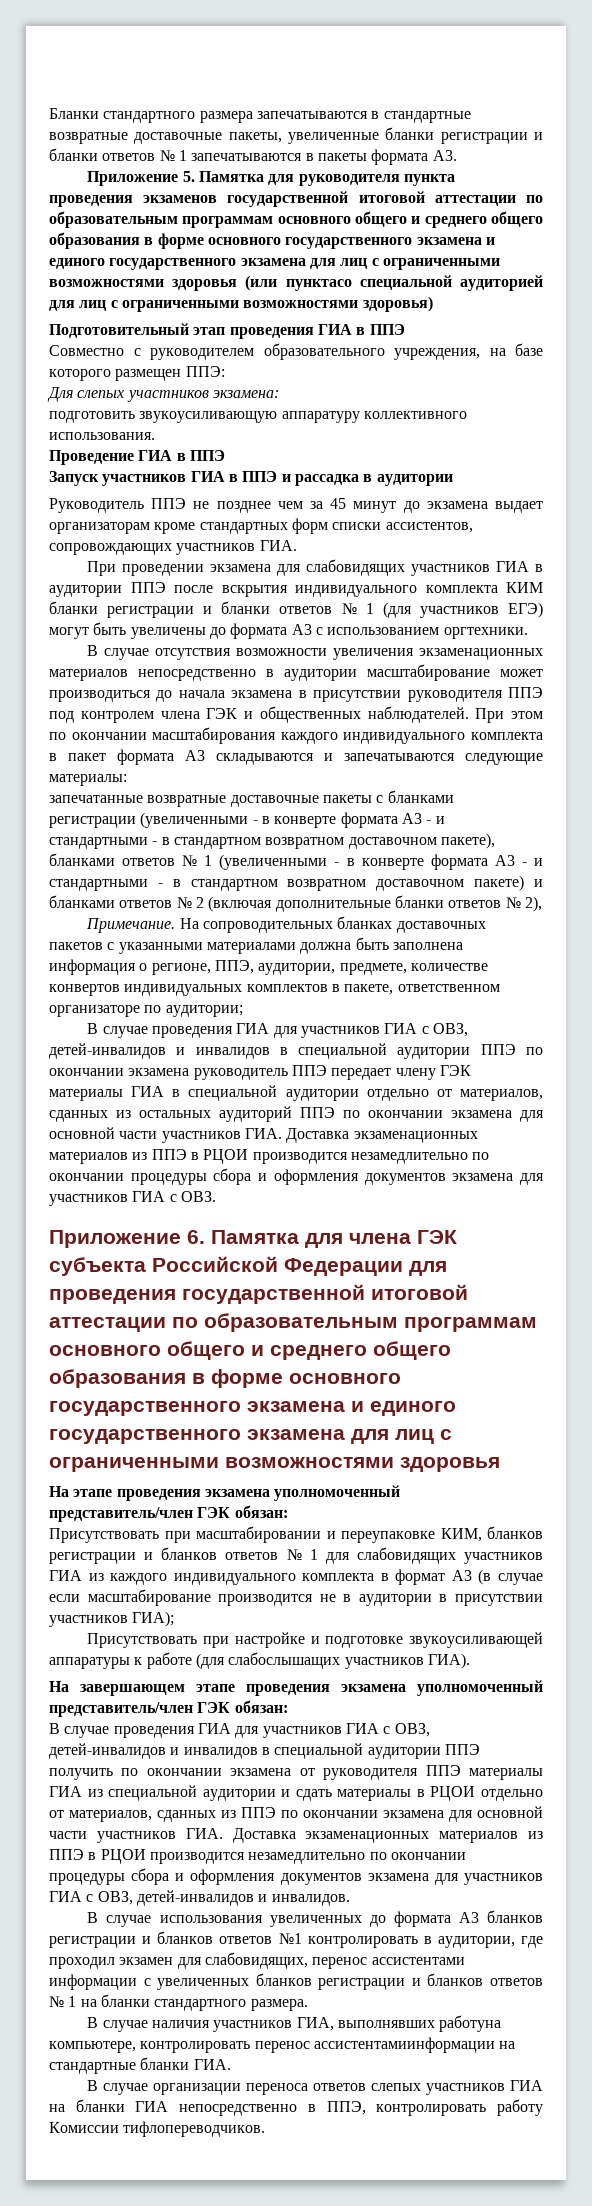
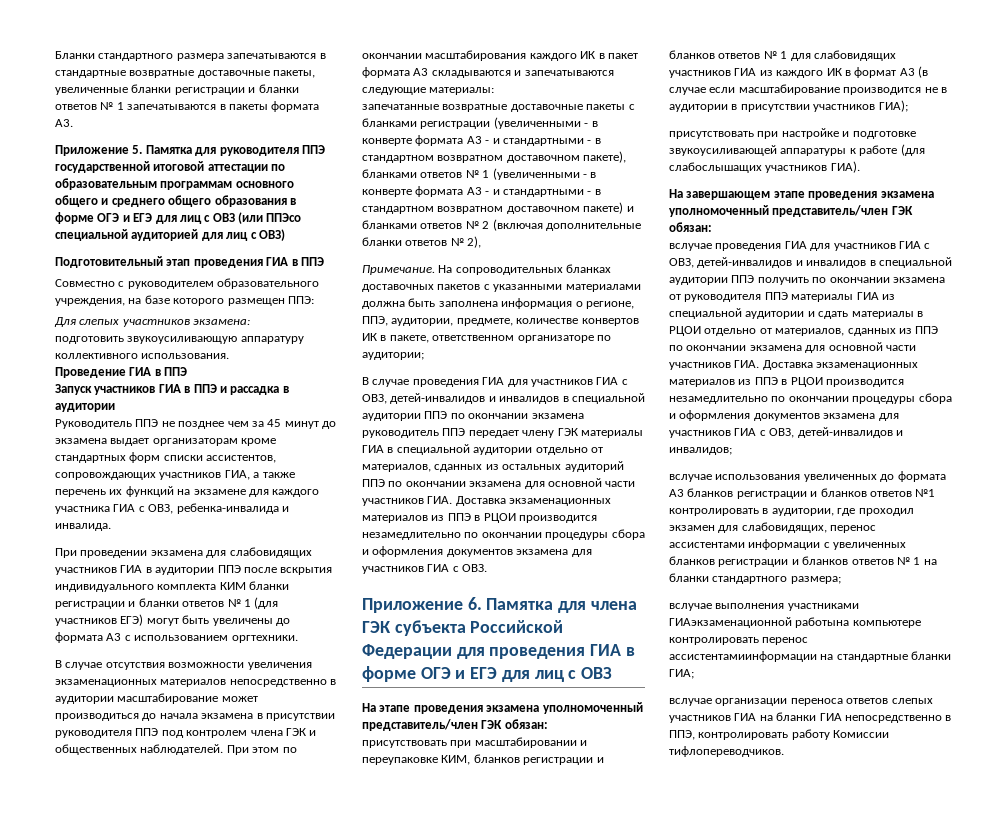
- Приложение 5. Памятка для руководителя пункта проведения экзаменов государственной итоговой аттестации по образовательным программам основного общего и среднего общего образования в форме основного государственного экзамена и единого государственного экзамена для лиц с ограниченными возможностями здоровья (или пунктасо специальной аудиторией для лиц с ограниченными возможностями здоровья)
+ Приложение 5. Памятка для руководителя ППЭ государственной итоговой аттестации по образовательным программам основного общего и среднего общего образования в форме ОГЭ и ЕГЭ для лиц с ОВЗ (или ППЭсо специальной аудиторией для лиц с ОВЗ)
- Руководитель ППЭ не позднее чем за 45 минут до экзамена выдает организаторам кроме стандартных форм списки ассистентов, сопровождающих участников ГИА.
+ Руководитель ППЭ не позднее чем за 45 минут до экзамена выдает организаторам кроме стандартных форм списки ассистентов, сопровождающих участников ГИА, а также перечень их функций на экзамене для каждого участника ГИА с ОВЗ, ребенка-инвалида и инвалида.
- При этом по окончании масштабирования каждого индивидуального комплекта в пакет формата А3 складываются и запечатываются следующие материалы:
+ При этом по окончании масштабирования каждого ИК в пакет формата А3 складываются и запечатываются следующие материалы:
- На сопроводительных бланках доставочных пакетов с указанными материалами должна быть заполнена информация о регионе, ППЭ, аудитории, предмете, количестве конвертов индивидуальных комплектов в пакете, ответственном организаторе по аудитории;
+ На сопроводительных бланках доставочных пакетов с указанными материалами должна быть заполнена информация о регионе, ППЭ, аудитории, предмете, количестве конвертов ИК в пакете, ответственном организаторе по аудитории;
- Приложение 6. Памятка для члена ГЭК субъекта Российской Федерации для проведения государственной итоговой аттестации по образовательным программам основного общего и среднего общего образования в форме основного государственного экзамена и единого государственного экзамена для лиц с ограниченными возможностями здоровья
+ Приложение 6. Памятка для члена ГЭК субъекта Российской Федерации для проведения ГИА в форме ОГЭ и ЕГЭ для лиц с ОВЗ
- Присутствовать при масштабировании и переупаковке КИМ, бланков регистрации и бланков ответов № 1 для слабовидящих участников ГИА из каждого индивидуального комплекта в формат А3 (в случае если масштабирование производится не в аудитории в присутствии участников ГИА);
+ присутствовать при масштабировании и переупаковке КИМ, бланков регистрации и бланков ответов № 1 для слабовидящих участников ГИА из каждого ИК в формат А3 (в случае если масштабирование производится не в аудитории в присутствии участников ГИА);
- Присутствовать при настройке и подготовке звукоусиливающей аппаратуры к работе (для слабослышащих участников ГИА).
+ присутствовать при настройке и подготовке звукоусиливающей аппаратуры к работе (для слабослышащих участников ГИА).
- В случае проведения ГИА для участников ГИА с ОВЗ, детей-инвалидов и инвалидов в специальной аудитории ППЭ получить по окончании экзамена от руководителя ППЭ материалы ГИА из специальной аудитории и сдать материалы в РЦОИ отдельно от материалов, сданных из ППЭ по окончании экзамена для основной части участников ГИА. Доставка экзаменационных материалов из ППЭ в РЦОИ производится незамедлительно по окончании процедуры сбора и оформления документов экзамена для участников ГИА с ОВЗ, детей-инвалидов и инвалидов.
- В случае использования увеличенных до формата А3 бланков регистрации и бланков ответов №1 контролировать в аудитории, где проходил экзамен для слабовидящих, перенос ассистентами информации с увеличенных бланков регистрации и бланков ответов № 1 на бланки стандартного размера.
- В случае наличия участников ГИА, выполнявших работуна компьютере, контролировать перенос ассистентамиинформации на стандартные бланки ГИА.
- В случае организации переноса ответов слепых участников ГИА на бланки ГИА непосредственно в ППЭ, контролировать работу Комиссии тифлопереводчиков.
+ вслучае проведения ГИА для участников ГИА с ОВЗ, детей-инвалидов и инвалидов в специальной аудитории ППЭ получить по окончании экзамена от руководителя ППЭ материалы ГИА из специальной аудитории и сдать материалы в РЦОИ отдельно от материалов, сданных из ППЭ по окончании экзамена для основной части участников ГИА. Доставка экзаменационных материалов из ППЭ в РЦОИ производится незамедлительно по окончании процедуры сбора и оформления документов экзамена для участников ГИА с ОВЗ, детей-инвалидов и инвалидов;
+ вслучае использования увеличенных до формата А3 бланков регистрации и бланков ответов №1 контролировать в аудитории, где проходил экзамен для слабовидящих, перенос ассистентами информации с увеличенных бланков регистрации и бланков ответов № 1 на бланки стандартного размера;
+ вслучае выполнения участниками ГИАэкзаменационной работына компьютере контролировать перенос ассистентамиинформации на стандартные бланки ГИА;
+ вслучае организации переноса ответов слепых участников ГИА на бланки ГИА непосредственно в ППЭ, контролировать работу Комиссии тифлопереводчиков.

